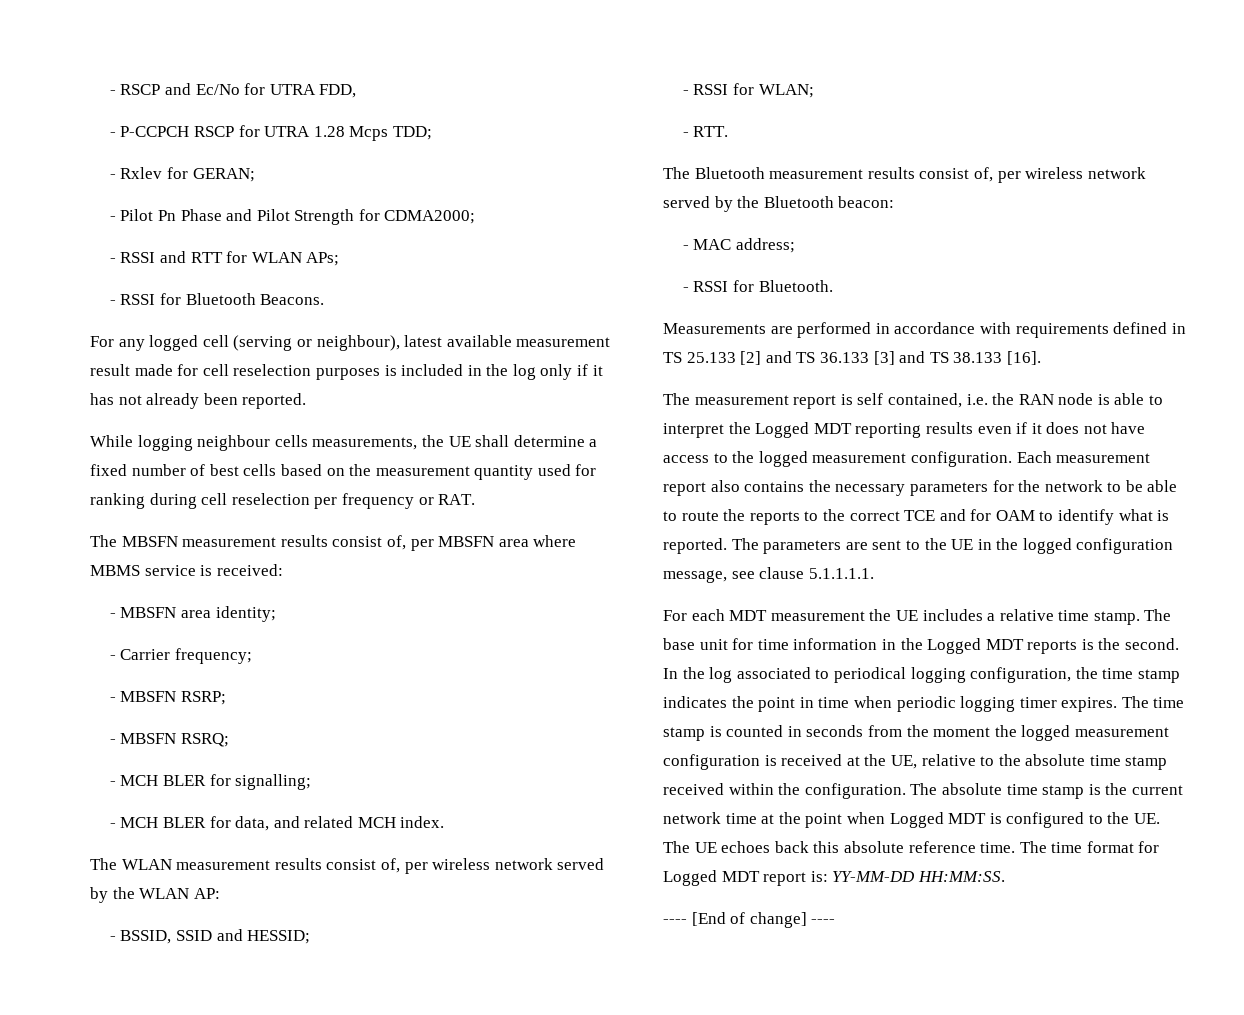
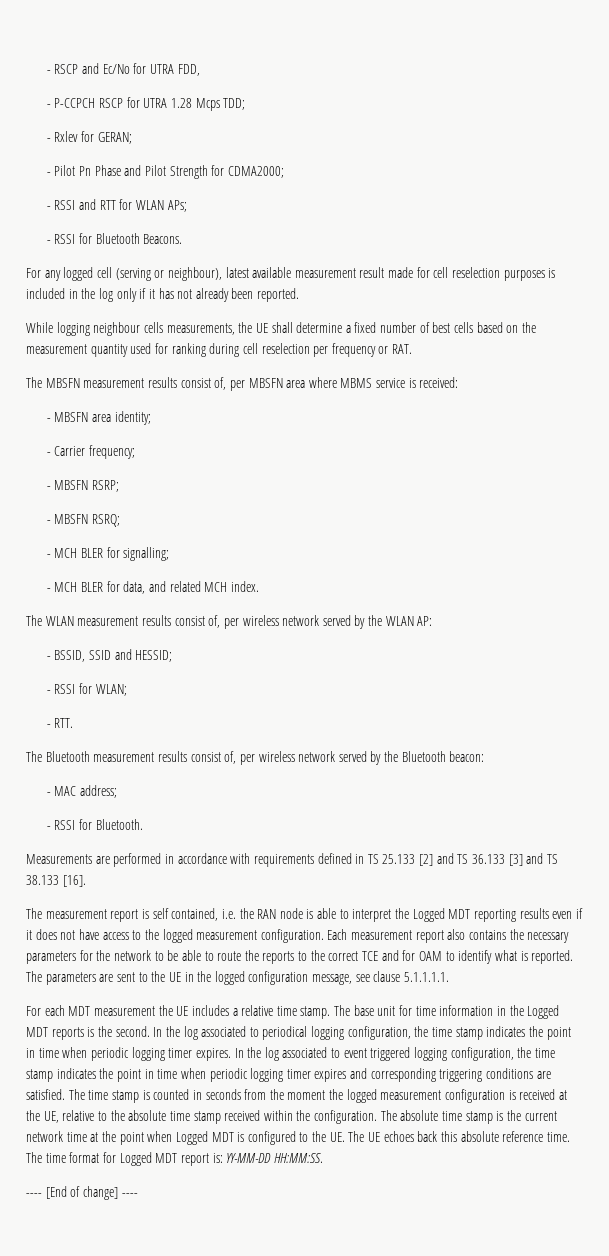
+ In the log associated to event triggered logging configuration, the time stamp indicates the point in time when periodic logging timer expires and corresponding triggering conditions are satisfied.

